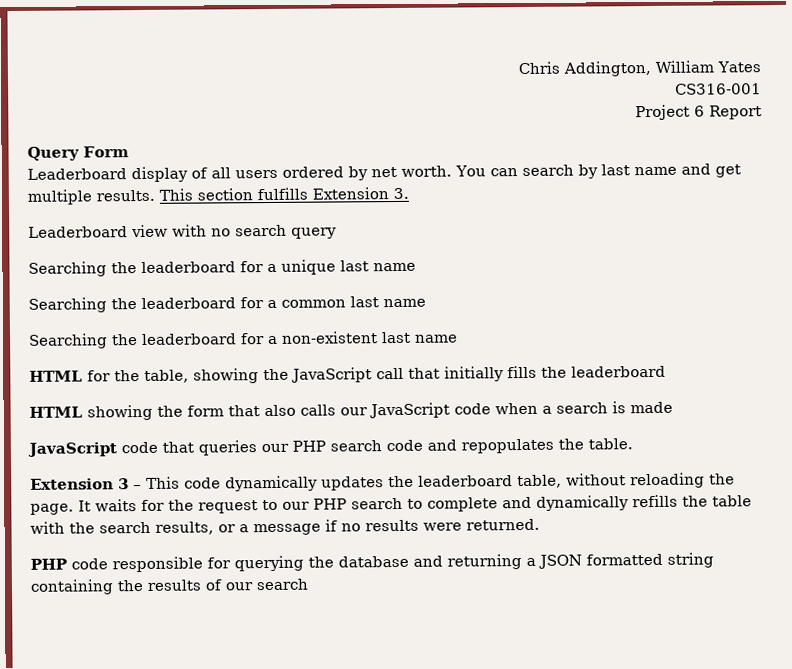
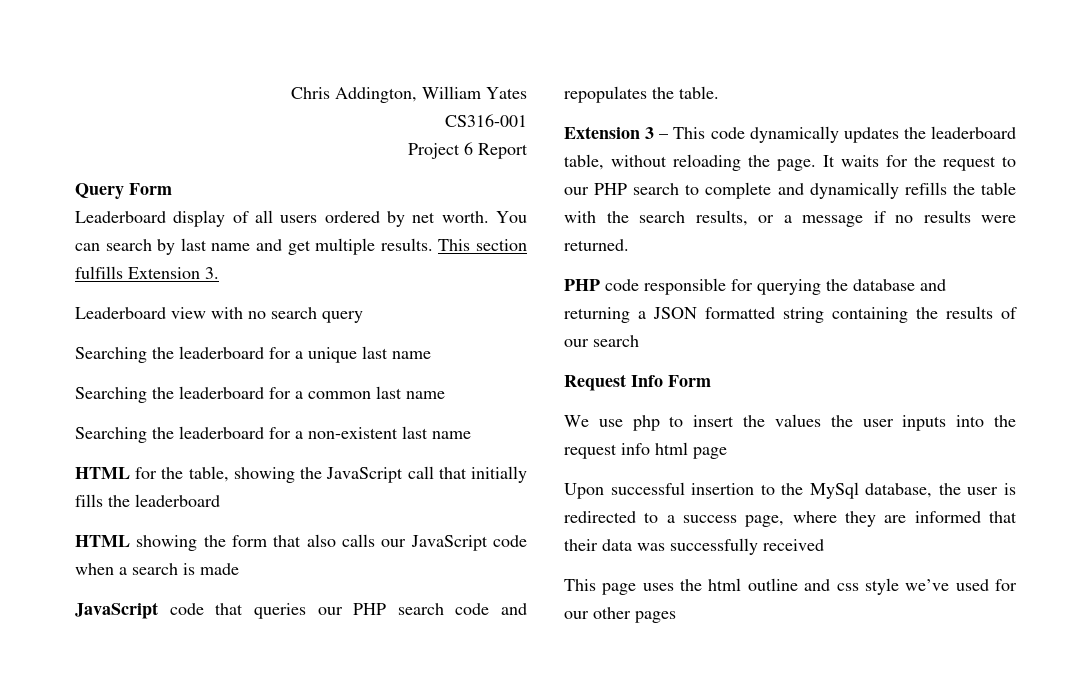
+ Request Info Form
+ We use php to insert the values the user inputs into the request info html page
+ Upon successful insertion to the MySql database, the user is redirected to a success page, where they are informed that their data was successfully received
+ This page uses the html outline and css style we’ve used for our other pages

